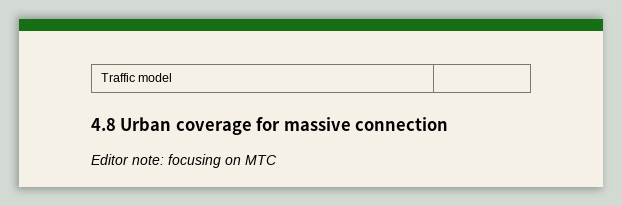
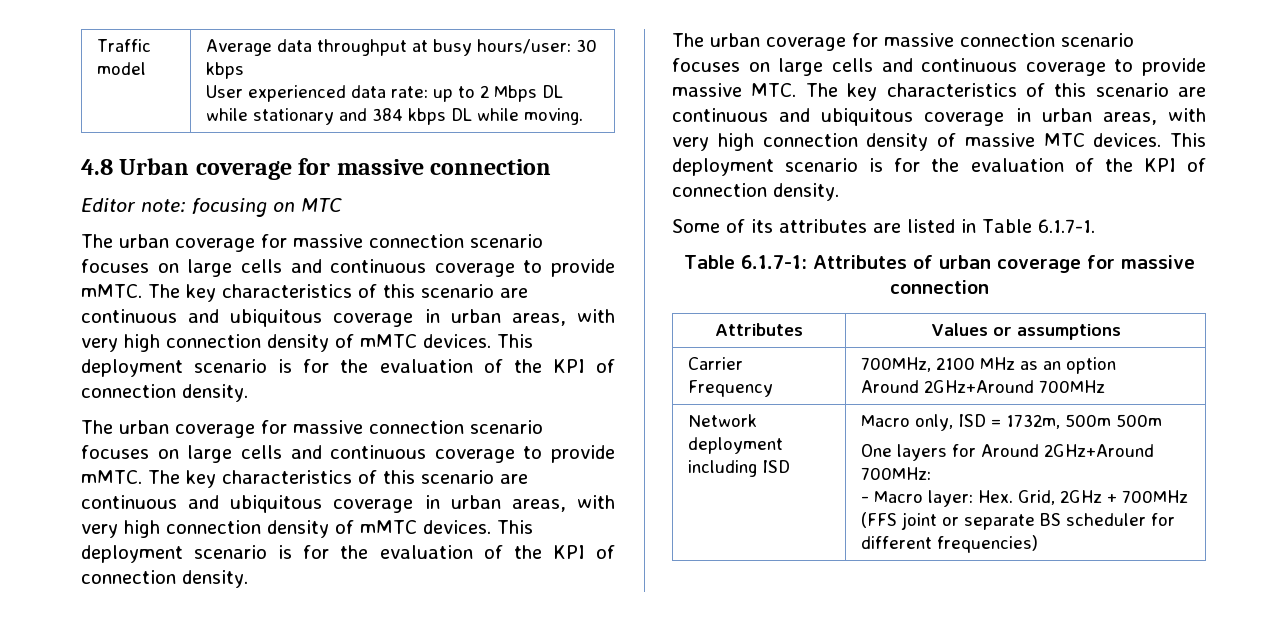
- Traffic model |
+ Traffic model | Average data throughput at busy hours/user: 30 kbps
+ User experienced data rate: up to 2 Mbps DL while stationary and 384 kbps DL while moving.
  Editor note: focusing on MTC
+ The urban coverage for massive connection scenario focuses on large cells and continuous coverage to provide mMTC. The key characteristics of this scenario are continuous and ubiquitous coverage in urban areas, with very high connection density of mMTC devices. This deployment scenario is for the evaluation of the KPI of connection density.
+ The urban coverage for massive connection scenario focuses on large cells and continuous coverage to provide mMTC. The key characteristics of this scenario are continuous and ubiquitous coverage in urban areas, with very high connection density of mMTC devices. This deployment scenario is for the evaluation of the KPI of connection density.
+ The urban coverage for massive connection scenario focuses on large cells and continuous coverage to provide massive MTC. The key characteristics of this scenario are continuous and ubiquitous coverage in urban areas, with very high connection density of massive MTC devices. This deployment scenario is for the evaluation of the KPI of connection density.
+ Some of its attributes are listed in Table 6.1.7-1.
+ Table 6.1.7-1: Attributes of urban coverage for massive connection
+ Attributes | Values or assumptions
+ Carrier Frequency | 700MHz, 2100 MHz as an option
+ Around 2GHz+Around 700MHz
+ Network deployment including ISD | Macro only, ISD = 1732m, 500m 500m
+ One layers for Around 2GHz+Around 700MHz:
+ - Macro layer: Hex. Grid, 2GHz + 700MHz (FFS joint or separate BS scheduler for different frequencies)

